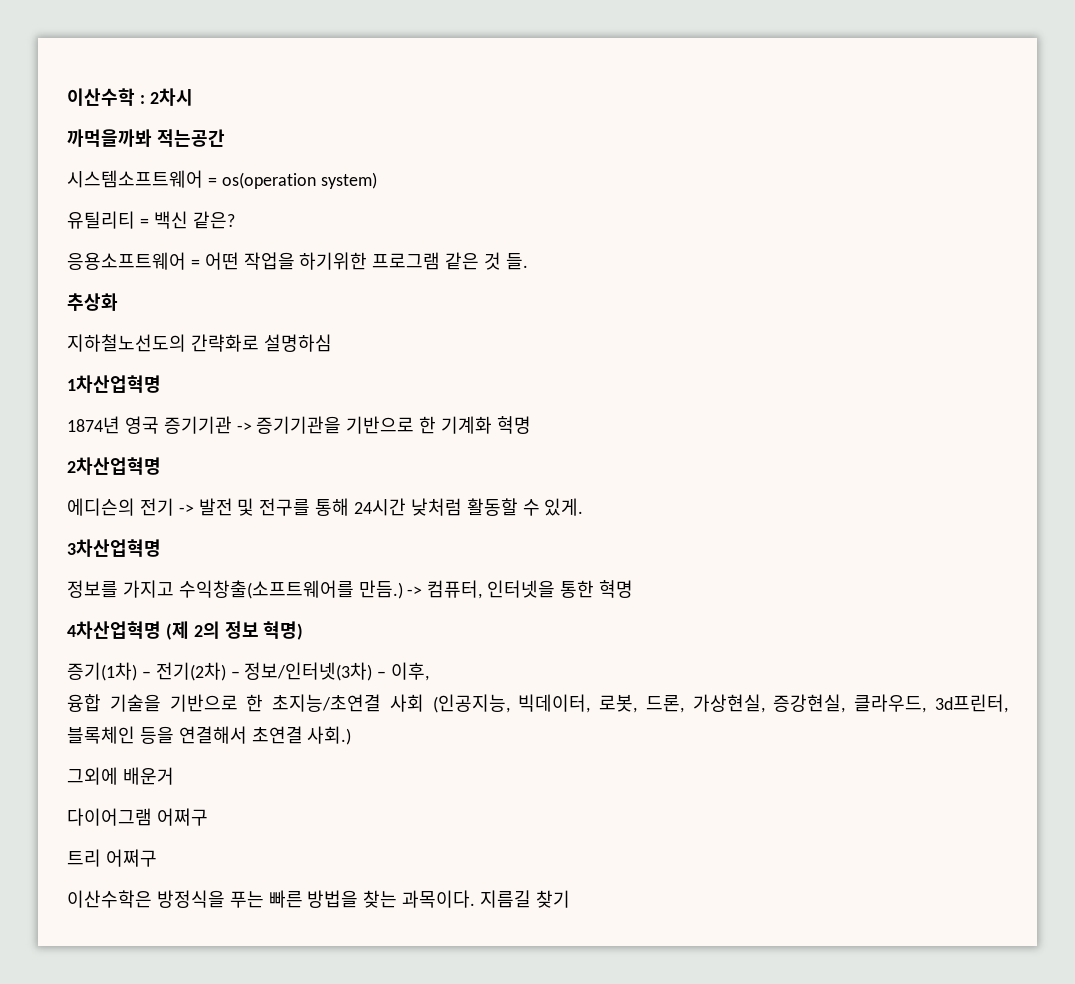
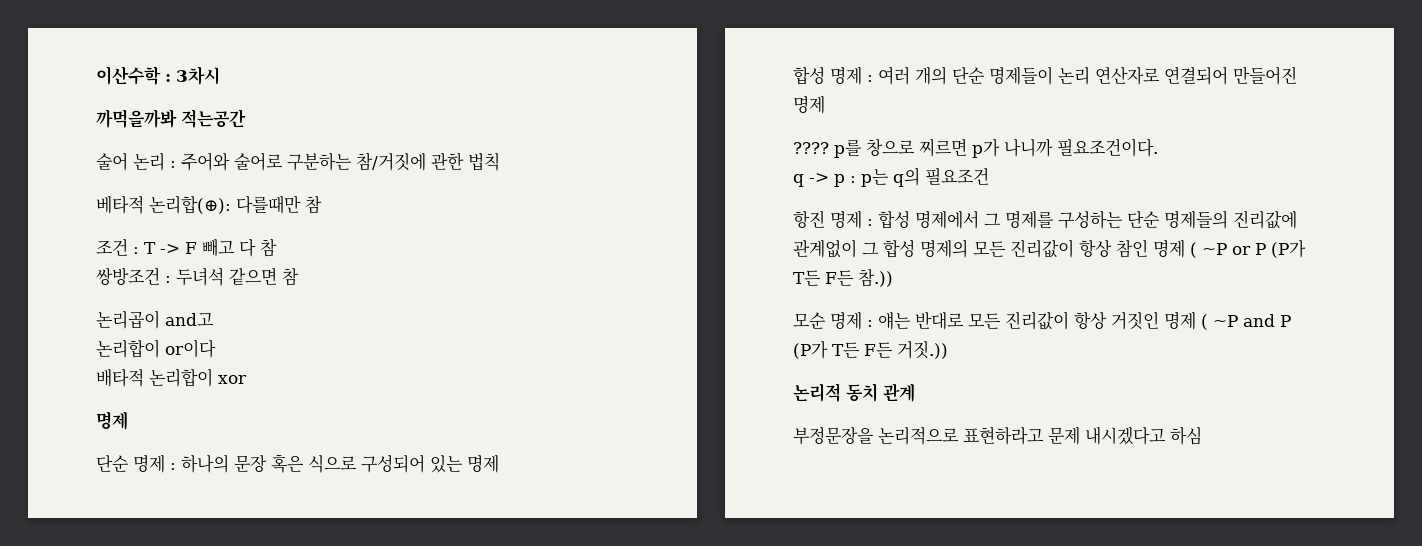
- 이산수학 : 2차시
+ 이산수학 : 3차시
- 시스템소프트웨어 = os(operation system)
- 유틸리티 = 백신 같은?
- 응용소프트웨어 = 어떤 작업을 하기위한 프로그램 같은 것 들.
- 추상화
- 지하철노선도의 간략화로 설명하심
- 1차산업혁명
- 1874년 영국 증기기관 -> 증기기관을 기반으로 한 기계화 혁명
- 2차산업혁명
- 에디슨의 전기 -> 발전 및 전구를 통해 24시간 낮처럼 활동할 수 있게.
- 3차산업혁명
- 정보를 가지고 수익창출(소프트웨어를 만듬.) -> 컴퓨터, 인터넷을 통한 혁명
- 4차산업혁명 (제 2의 정보 혁명)
- 증기(1차) – 전기(2차) – 정보/인터넷(3차) – 이후,
- 융합 기술을 기반으로 한 초지능/초연결 사회 (인공지능, 빅데이터, 로봇, 드론, 가상현실, 증강현실, 클라우드, 3d프린터, 블록체인 등을 연결해서 초연결 사회.)
- 그외에 배운거
- 다이어그램 어쩌구
- 트리 어쩌구
- 이산수학은 방정식을 푸는 빠른 방법을 찾는 과목이다. 지름길 찾기
+ 술어 논리 : 주어와 술어로 구분하는 참/거짓에 관한 법칙
+ 베타적 논리합(⊕): 다를때만 참
+ 조건 : T -> F 빼고 다 참
+ 쌍방조건 : 두녀석 같으면 참
+ 논리곱이 and고
+ 논리합이 or이다
+ 배타적 논리합이 xor
+ 명제
+ 단순 명제 : 하나의 문장 혹은 식으로 구성되어 있는 명제
+ 합성 명제 : 여러 개의 단순 명제들이 논리 연산자로 연결되어 만들어진 명제
+ ???? p를 창으로 찌르면 p가 나니까 필요조건이다.
+ q -> p : p는 q의 필요조건
+ 항진 명제 : 합성 명제에서 그 명제를 구성하는 단순 명제들의 진리값에 관계없이 그 합성 명제의 모든 진리값이 항상 참인 명제 ( ~P or P (P가 T든 F든 참.))
+ 모순 명제 : 얘는 반대로 모든 진리값이 항상 거짓인 명제 ( ~P and P (P가 T든 F든 거짓.))
+ 논리적 동치 관계
+ 부정문장을 논리적으로 표현하라고 문제 내시겠다고 하심

